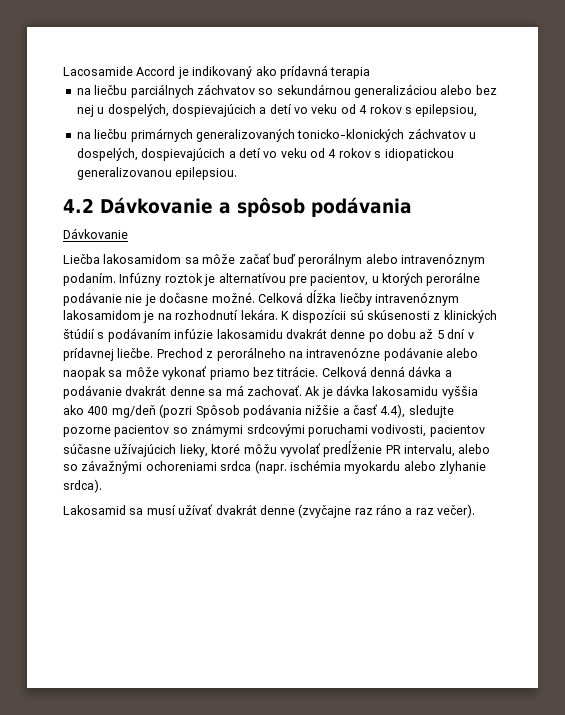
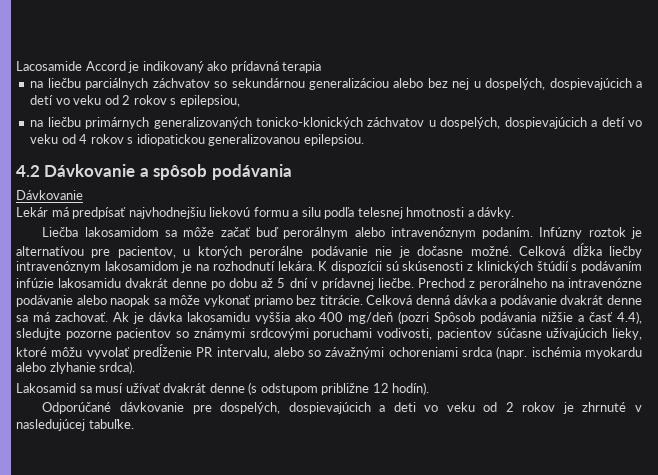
- na liečbu parciálnych záchvatov so sekundárnou generalizáciou alebo bez nej u dospelých, dospievajúcich a detí vo veku od 4 rokov s epilepsiou,
+ na liečbu parciálnych záchvatov so sekundárnou generalizáciou alebo bez nej u dospelých, dospievajúcich a detí vo veku od 2 rokov s epilepsiou,
+ Lekár má predpísať najvhodnejšiu liekovú formu a silu podľa telesnej hmotnosti a dávky.
- Lakosamid sa musí užívať dvakrát denne (zvyčajne raz ráno a raz večer).
+ Lakosamid sa musí užívať dvakrát denne (s odstupom približne 12 hodín).
+ Odporúčané dávkovanie pre dospelých, dospievajúcich a deti vo veku od 2 rokov je zhrnuté v nasledujúcej tabuľke.

